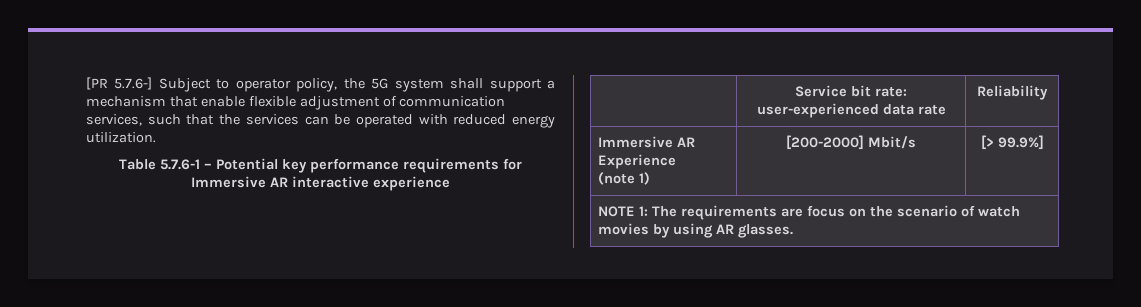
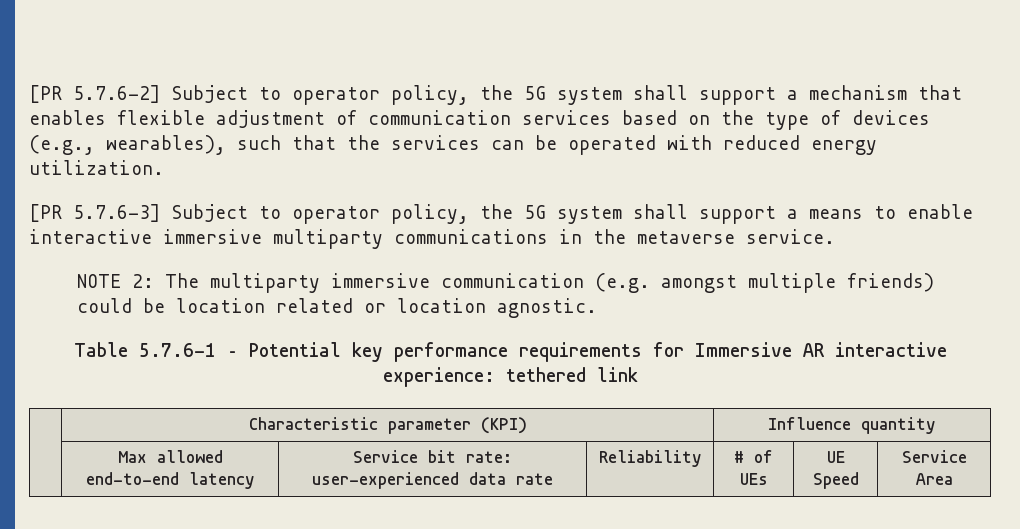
- [PR 5.7.6-] Subject to operator policy, the 5G system shall support a mechanism that enable flexible adjustment of communication services, such that the services can be operated with reduced energy utilization.
+ [PR 5.7.6-2] Subject to operator policy, the 5G system shall support a mechanism that enables flexible adjustment of communication services based on the type of devices (e.g., wearables), such that the services can be operated with reduced energy utilization.
+ [PR 5.7.6-3] Subject to operator policy, the 5G system shall support a means to enable interactive immersive multiparty communications in the metaverse service.
+ NOTE 2: The multiparty immersive communication (e.g. amongst multiple friends) could be location related or location agnostic.
- Table 5.7.6-1 – Potential key performance requirements for Immersive AR interactive experience
- | Service bit rate: user-experienced data rate | Reliability
- Immersive AR Experience
- (note 1) | [200-2000] Mbit/s | [> 99.9%]
- NOTE 1: The requirements are focus on the scenario of watch movies by using AR glasses.
+ Table 5.7.6-1 – Potential key performance requirements for Immersive AR interactive experience: tethered link
+ | Characteristic parameter (KPI) | Influence quantity
+ | Max allowed end-to-end latency | Service bit rate: user-experienced data rate | Reliability | # of UEs | UE Speed | Service Area

